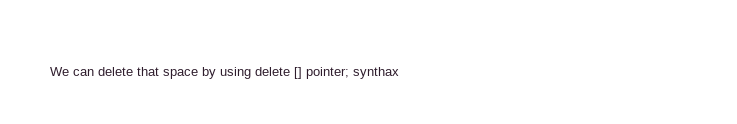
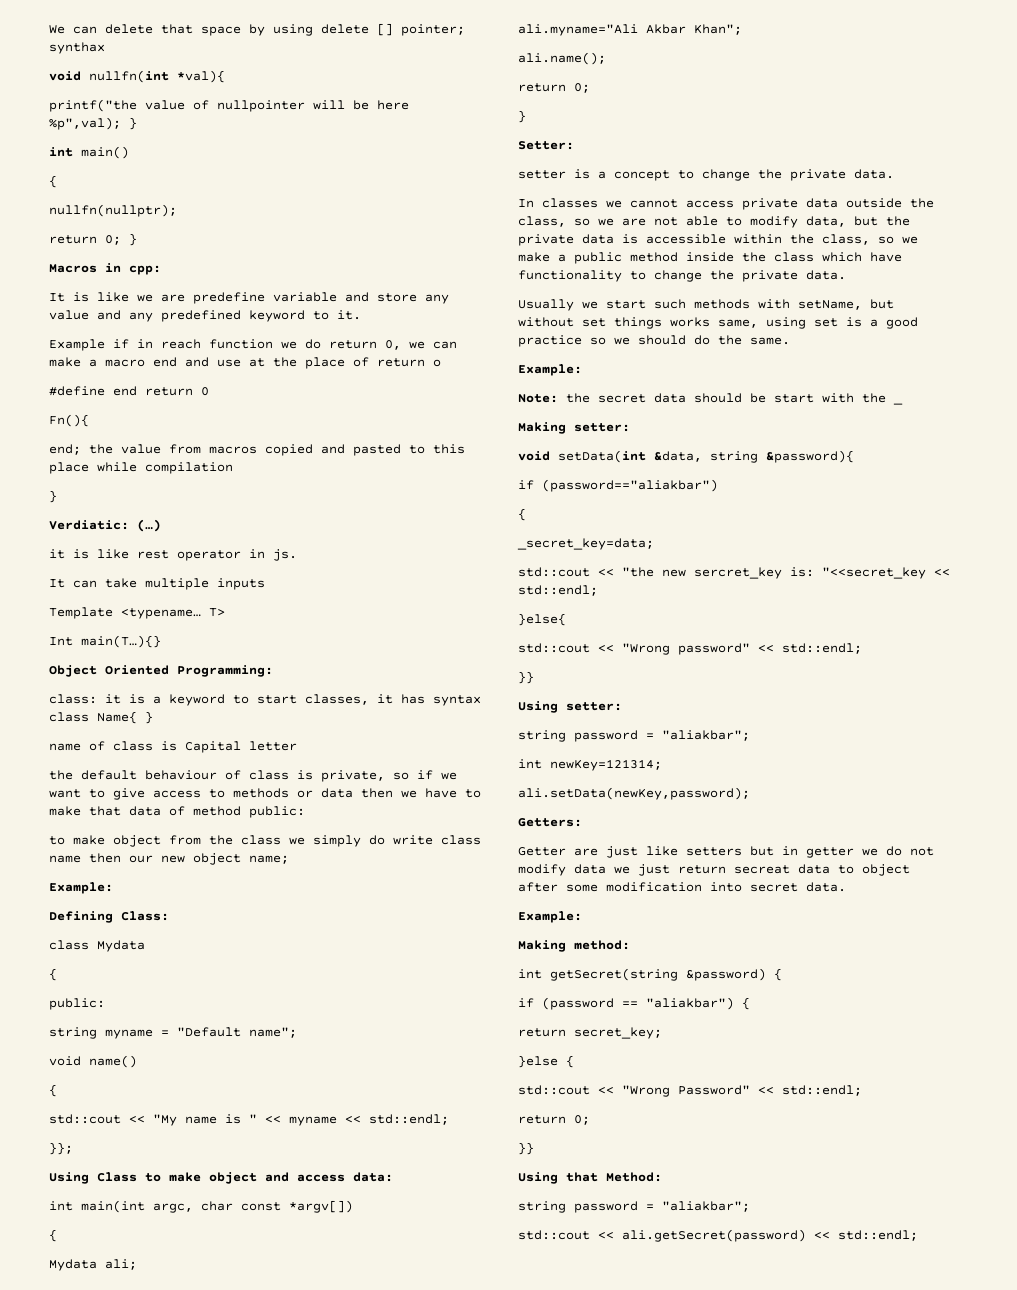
+ void nullfn(int *val){
+ printf("the value of nullpointer will be here %p",val); }
+ int main()
+ {
+ nullfn(nullptr);
+ return 0; }
+ Macros in cpp:
+ It is like we are predefine variable and store any value and any predefined keyword to it.
+ Example if in reach function we do return 0, we can make a macro end and use at the place of return o
+ #define end return 0
+ Fn(){
+ end; the value from macros copied and pasted to this place while compilation
+ }
+ Verdiatic: (…)
+ it is like rest operator in js.
+ It can take multiple inputs
+ Template <typename… T>
+ Int main(T…){}
+ Object Oriented Programming:
+ class: it is a keyword to start classes, it has syntax class Name{ }
+ name of class is Capital letter
+ the default behaviour of class is private, so if we want to give access to methods or data then we have to make that data of method public:
+ to make object from the class we simply do write class name then our new object name;
+ Example:
+ Defining Class:
+ class Mydata
+ {
+ public:
+ string myname = "Default name";
+ void name()
+ {
+ std::cout << "My name is " << myname << std::endl;
+ }};
+ Using Class to make object and access data:
+ int main(int argc, char const *argv[])
+ {
+ Mydata ali;
+ ali.myname="Ali Akbar Khan";
+ ali.name();
+ return 0;
+ }
+ Setter:
+ setter is a concept to change the private data.
+ In classes we cannot access private data outside the class, so we are not able to modify data, but the private data is accessible within the class, so we make a public method inside the class which have functionality to change the private data.
+ Usually we start such methods with setName, but without set things works same, using set is a good practice so we should do the same.
+ Example:
+ Note: the secret data should be start with the _
+ Making setter:
+ void setData(int &data, string &password){
+ if (password=="aliakbar")
+ {
+ _secret_key=data;
+ std::cout << "the new sercret_key is: "<<secret_key << std::endl;
+ }else{
+ std::cout << "Wrong password" << std::endl;
+ }}
+ Using setter:
+ string password = "aliakbar";
+ int newKey=121314;
+ ali.setData(newKey,password);
+ Getters:
+ Getter are just like setters but in getter we do not modify data we just return secreat data to object after some modification into secret data.
+ Example:
+ Making method:
+ int getSecret(string &password) {
+ if (password == "aliakbar") {
+ return secret_key;
+ }else {
+ std::cout << "Wrong Password" << std::endl;
+ return 0;
+ }}
+ Using that Method:
+ string password = "aliakbar";
+ std::cout << ali.getSecret(password) << std::endl;

